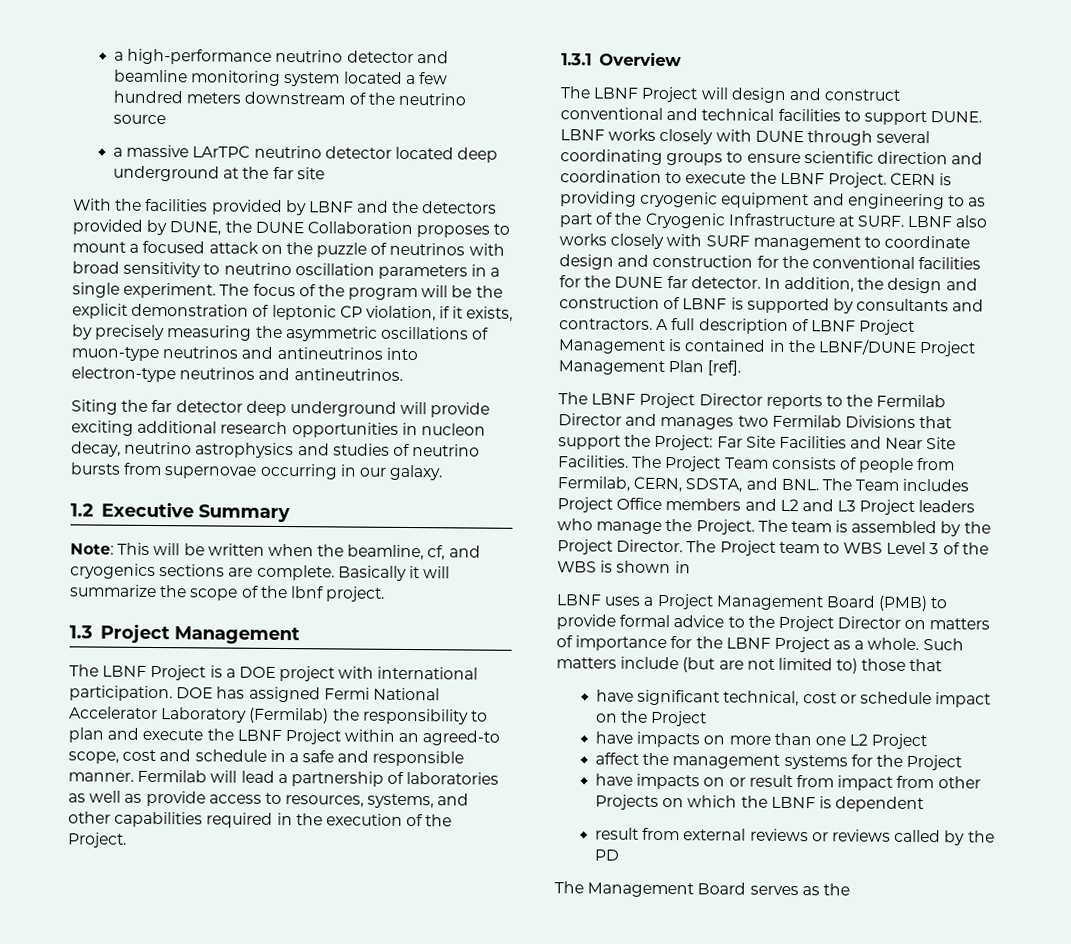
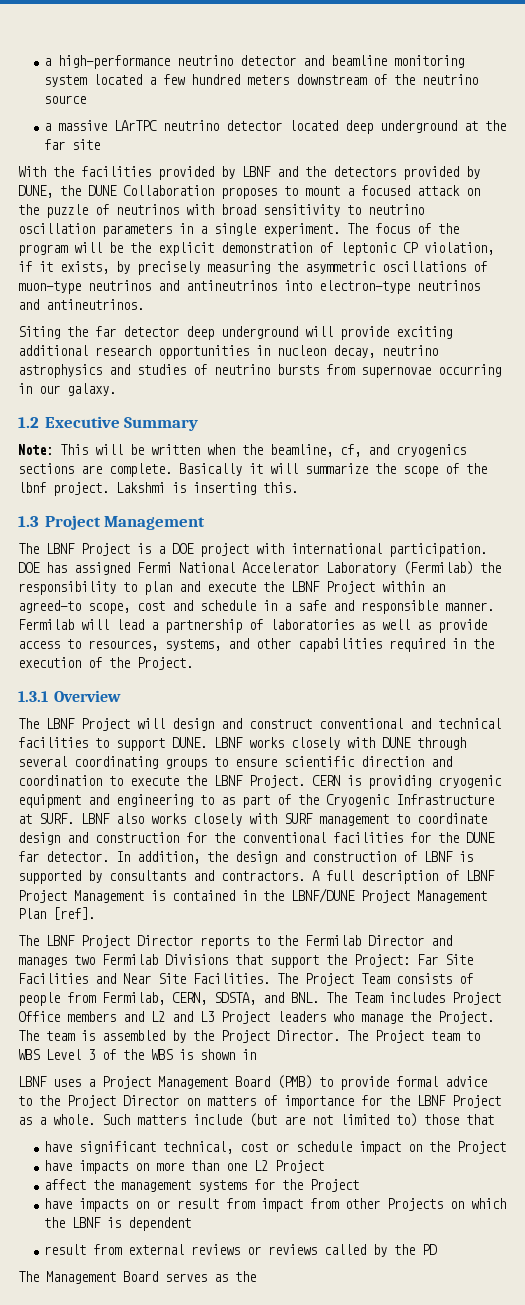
+ Lakshmi is inserting this.

